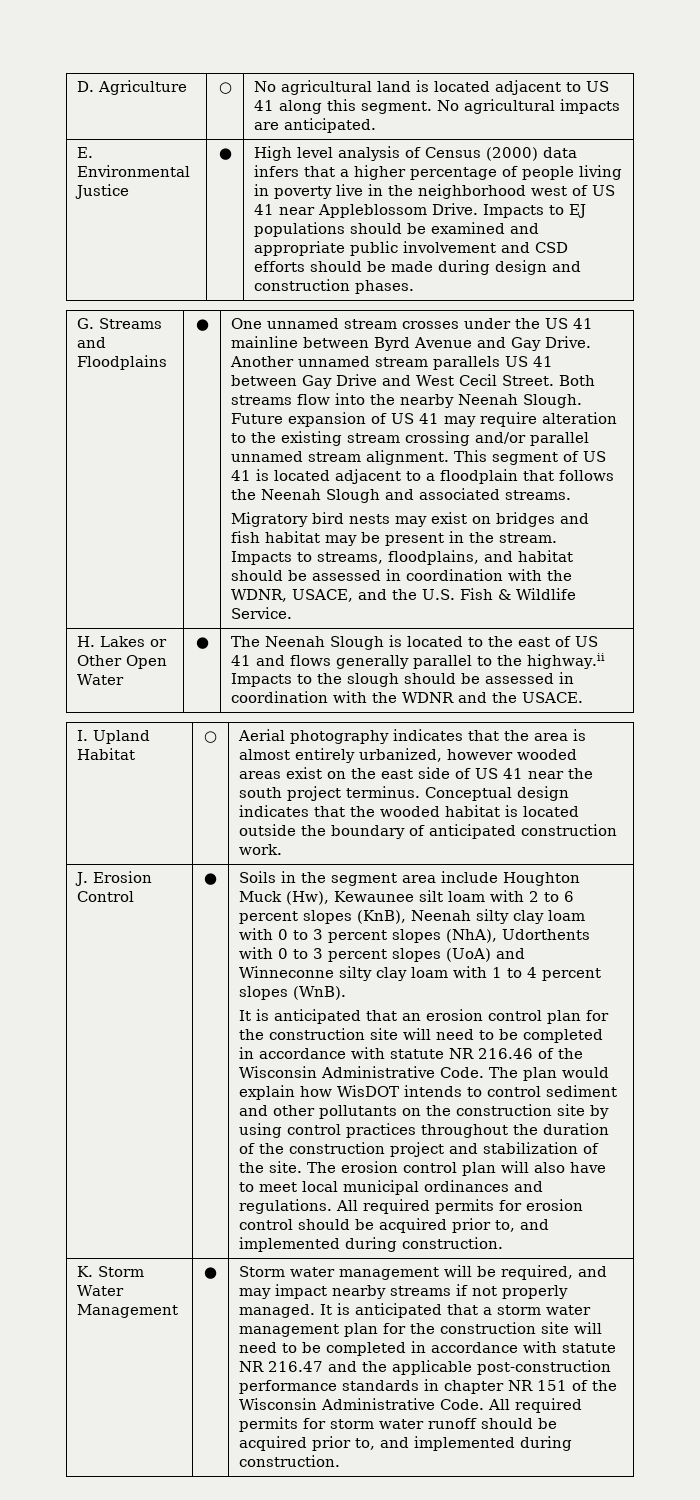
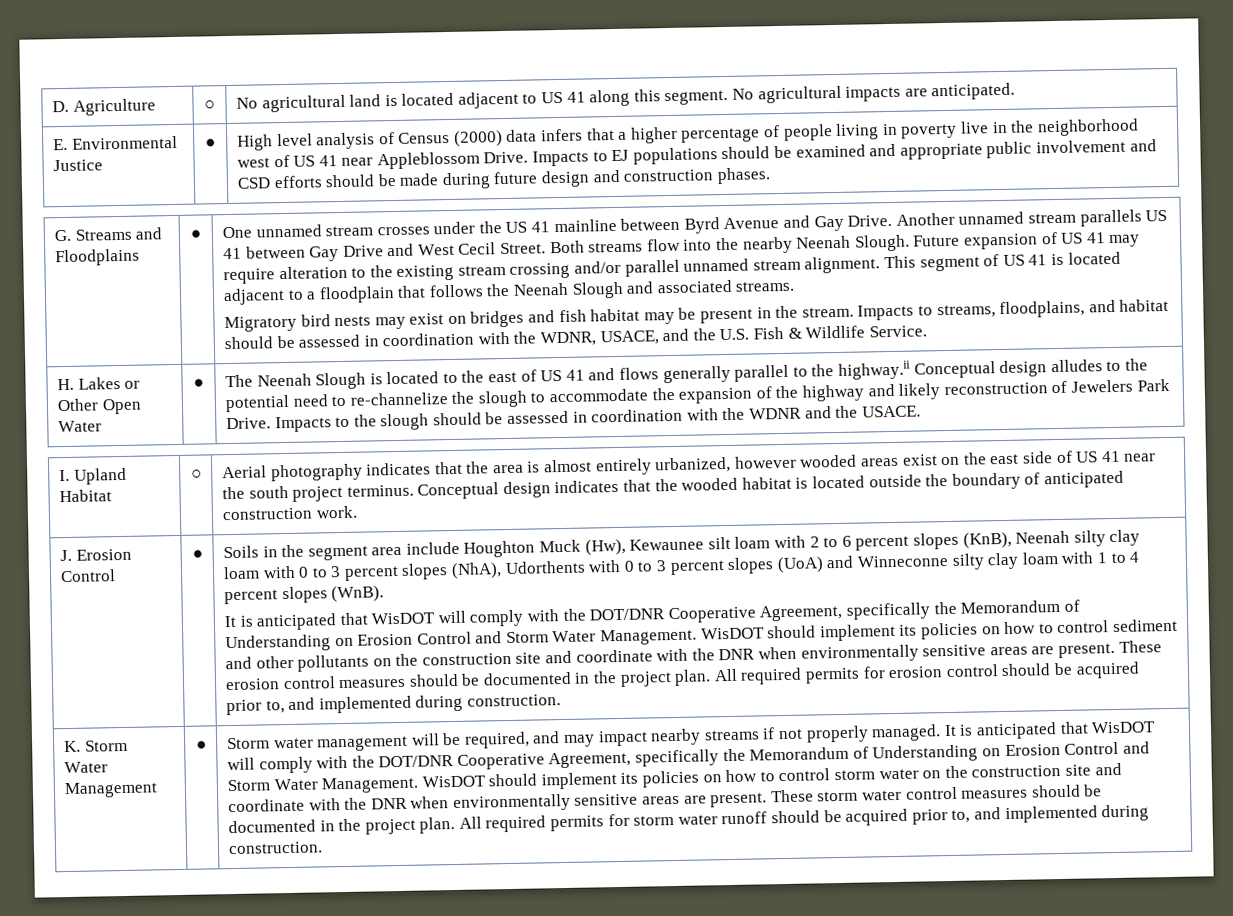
- Impacts to EJ populations should be examined and appropriate public involvement and CSD efforts should be made during design and construction phases.
+ Impacts to EJ populations should be examined and appropriate public involvement and CSD efforts should be made during future design and construction phases.
- The Neenah Slough is located to the east of US 41 and flows generally parallel to the highway.ii Impacts to the slough should be assessed in coordination with the WDNR and the USACE.
+ The Neenah Slough is located to the east of US 41 and flows generally parallel to the highway.ii Conceptual design alludes to the potential need to re-channelize the slough to accommodate the expansion of the highway and likely reconstruction of Jewelers Park Drive. Impacts to the slough should be assessed in coordination with the WDNR and the USACE.
- It is anticipated that an erosion control plan for the construction site will need to be completed in accordance with statute NR 216.46 of the Wisconsin Administrative Code. The plan would explain how WisDOT intends to control sediment and other pollutants on the construction site by using control practices throughout the duration of the construction project and stabilization of the site. The erosion control plan will also have to meet local municipal ordinances and regulations.
+ It is anticipated that WisDOT will comply with the DOT/DNR Cooperative Agreement, specifically the Memorandum of Understanding on Erosion Control and Storm Water Management. WisDOT should implement its policies on how to control sediment and other pollutants on the construction site and coordinate with the DNR when environmentally sensitive areas are present. These erosion control measures should be documented in the project plan.
- It is anticipated that a storm water management plan for the construction site will need to be completed in accordance with statute NR 216.47 and the applicable post-construction performance standards in chapter NR 151 of the Wisconsin Administrative Code.
+ It is anticipated that WisDOT will comply with the DOT/DNR Cooperative Agreement, specifically the Memorandum of Understanding on Erosion Control and Storm Water Management. WisDOT should implement its policies on how to control storm water on the construction site and coordinate with the DNR when environmentally sensitive areas are present. These storm water control measures should be documented in the project plan.

